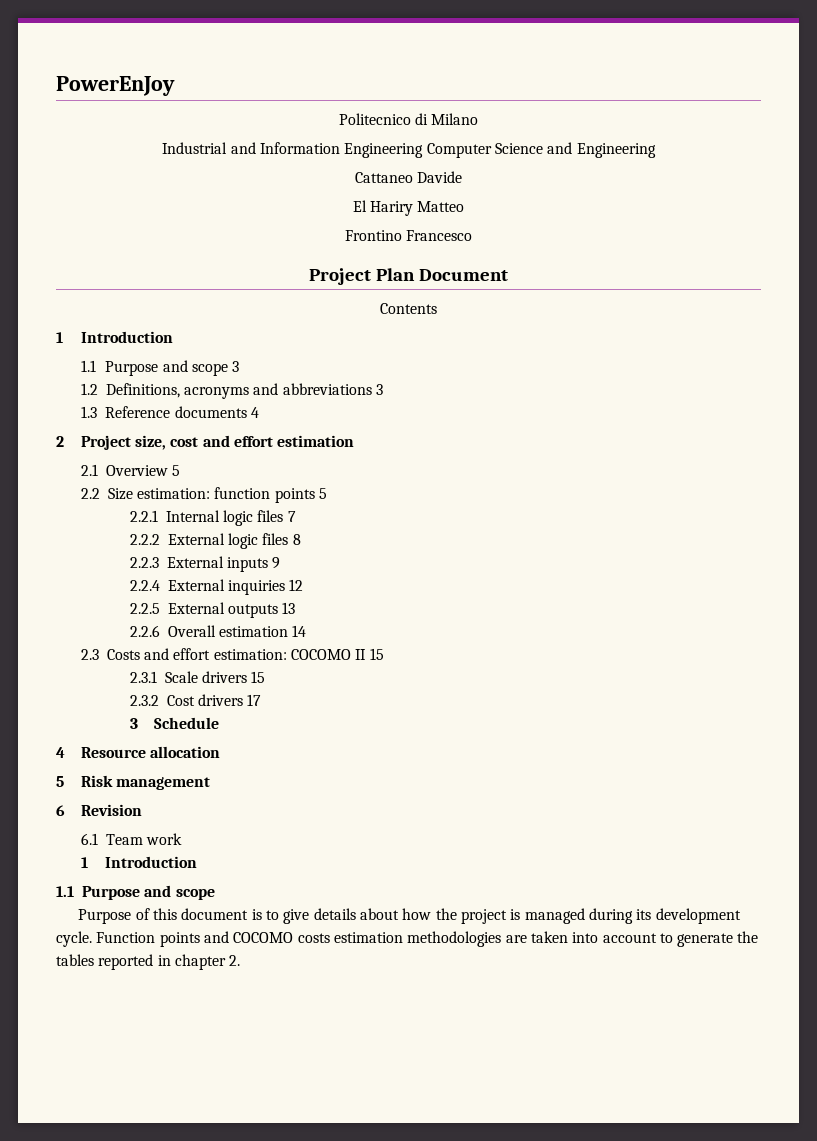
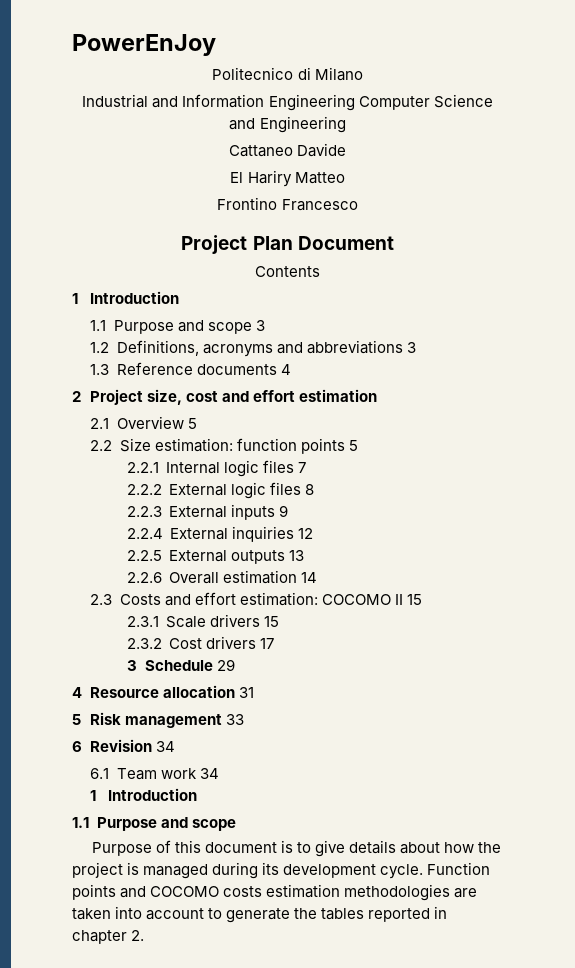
- 3 Schedule
+ 3 Schedule 29
- 4 Resource allocation
+ 4 Resource allocation 31
- 5 Risk management
+ 5 Risk management 33
- 6 Revision
+ 6 Revision 34
- 6.1 Team work
+ 6.1 Team work 34

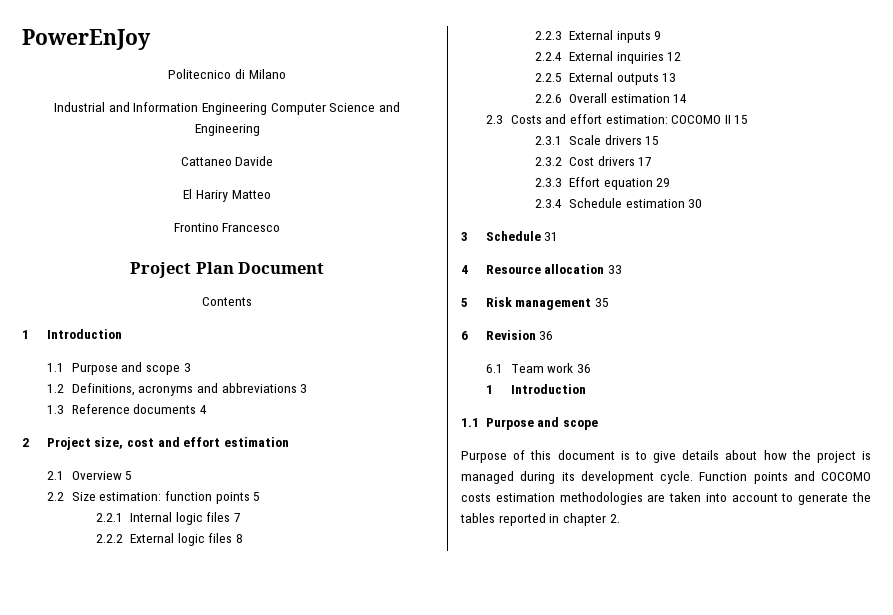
- 3 Schedule 29
+ 2.3.3 Effort equation 29
+ 2.3.4 Schedule estimation 30
+ 3 Schedule 31
- 4 Resource allocation 31
+ 4 Resource allocation 33
- 5 Risk management 33
+ 5 Risk management 35
- 6 Revision 34
+ 6 Revision 36
- 6.1 Team work 34
+ 6.1 Team work 36

